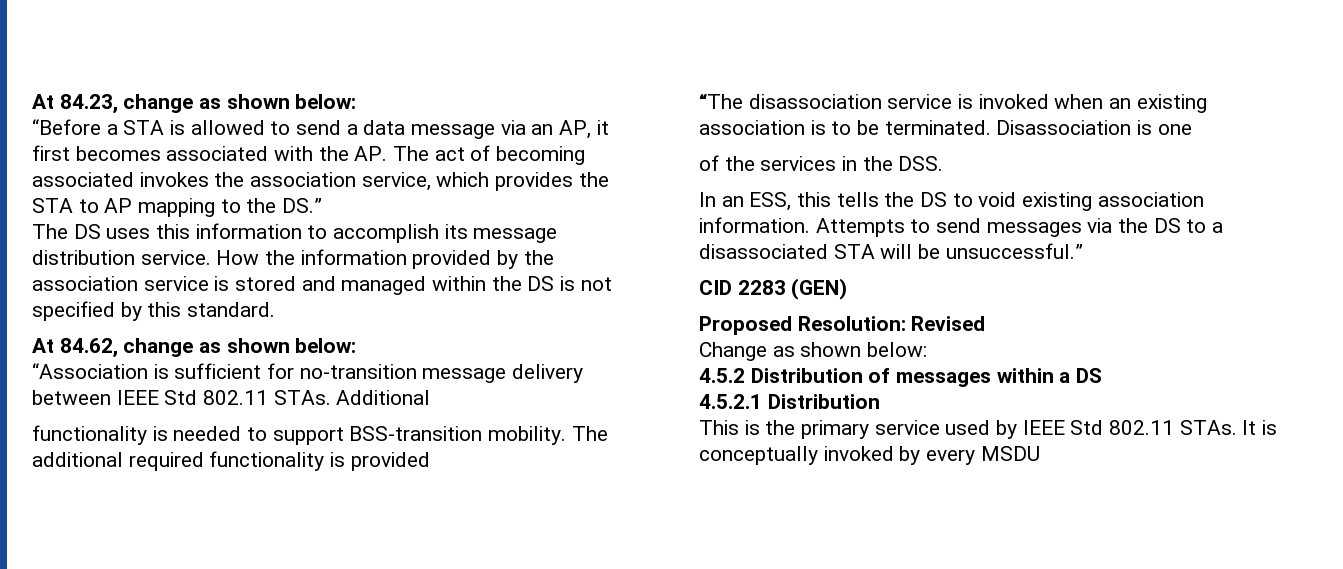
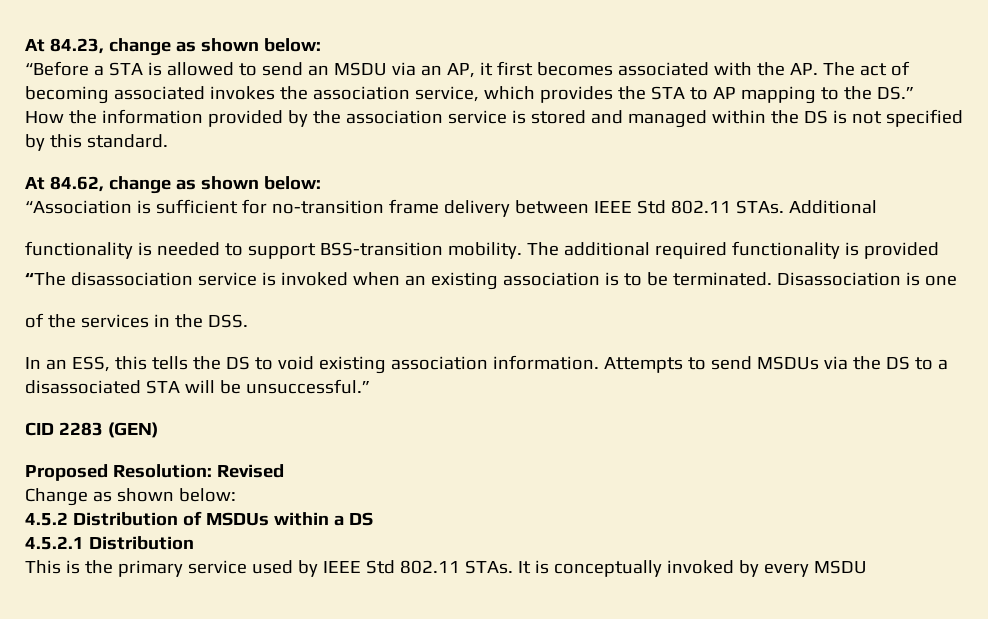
- “Before a STA is allowed to send a data message via an AP, it first becomes associated with the AP. The act of becoming associated invokes the association service, which provides the STA to AP mapping to the DS.”
+ “Before a STA is allowed to send an MSDU via an AP, it first becomes associated with the AP. The act of becoming associated invokes the association service, which provides the STA to AP mapping to the DS.”
- The DS uses this information to accomplish its message distribution service.
- “Association is sufficient for no-transition message delivery between IEEE Std 802.11 STAs.
+ “Association is sufficient for no-transition frame delivery between IEEE Std 802.11 STAs.
- Attempts to send messages via the DS to a disassociated STA will be unsuccessful.”
+ Attempts to send MSDUs via the DS to a disassociated STA will be unsuccessful.”
- 4.5.2 Distribution of messages within a DS
+ 4.5.2 Distribution of MSDUs within a DS

